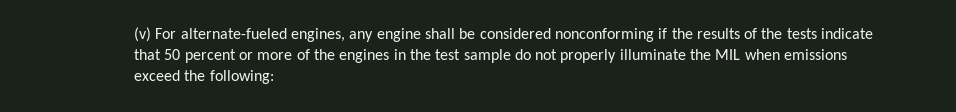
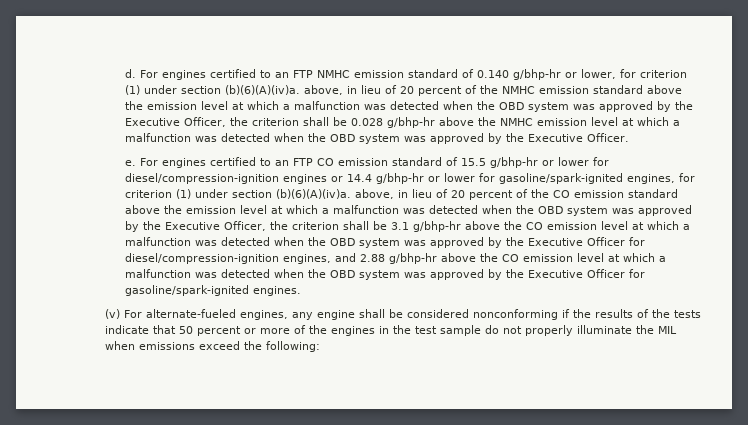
+ d. For engines certified to an FTP NMHC emission standard of 0.140 g/bhp-hr or lower, for criterion (1) under section (b)(6)(A)(iv)a. above, in lieu of 20 percent of the NMHC emission standard above the emission level at which a malfunction was detected when the OBD system was approved by the Executive Officer, the criterion shall be 0.028 g/bhp-hr above the NMHC emission level at which a malfunction was detected when the OBD system was approved by the Executive Officer.
+ e. For engines certified to an FTP CO emission standard of 15.5 g/bhp-hr or lower for diesel/compression-ignition engines or 14.4 g/bhp-hr or lower for gasoline/spark-ignited engines, for criterion (1) under section (b)(6)(A)(iv)a. above, in lieu of 20 percent of the CO emission standard above the emission level at which a malfunction was detected when the OBD system was approved by the Executive Officer, the criterion shall be 3.1 g/bhp-hr above the CO emission level at which a malfunction was detected when the OBD system was approved by the Executive Officer for diesel/compression-ignition engines, and 2.88 g/bhp-hr above the CO emission level at which a malfunction was detected when the OBD system was approved by the Executive Officer for gasoline/spark-ignited engines.

